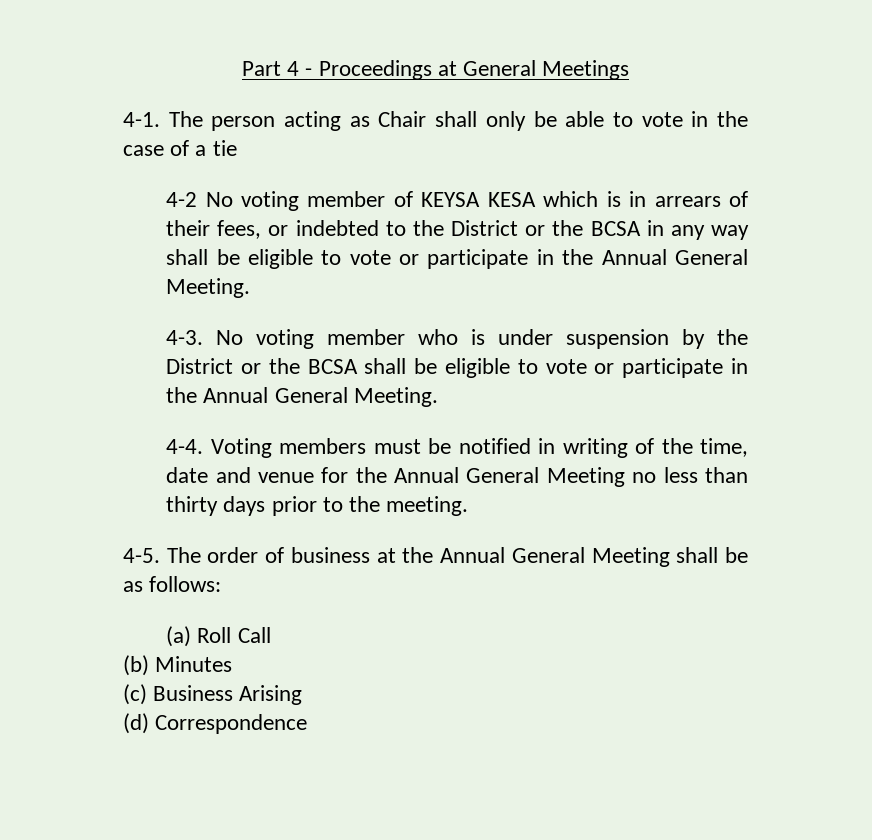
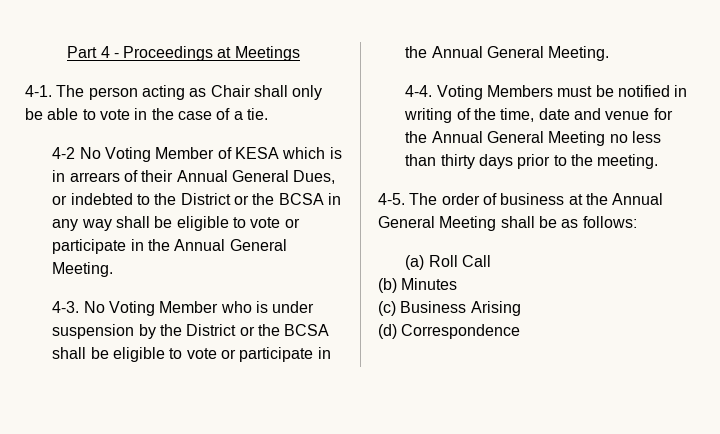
- Part 4 - Proceedings at General Meetings
+ Part 4 - Proceedings at Meetings
- The person acting as Chair shall only be able to vote in the case of a tie
+ The person acting as Chair shall only be able to vote in the case of a tie.
- 4-2 No voting member of KEYSA KESA which is in arrears of their fees, or indebted to the District or the BCSA in any way shall be eligible to vote or participate in the Annual General Meeting.
+ 4-2 No Voting Member of KESA which is in arrears of their Annual General Dues, or indebted to the District or the BCSA in any way shall be eligible to vote or participate in the Annual General Meeting.
- No voting member who is under suspension by the District or the BCSA shall be eligible to vote or participate in the Annual General Meeting.
+ No Voting Member who is under suspension by the District or the BCSA shall be eligible to vote or participate in the Annual General Meeting.
- Voting members must be notified in writing of the time, date and venue for the Annual General Meeting no less than thirty days prior to the meeting.
+ Voting Members must be notified in writing of the time, date and venue for the Annual General Meeting no less than thirty days prior to the meeting.

